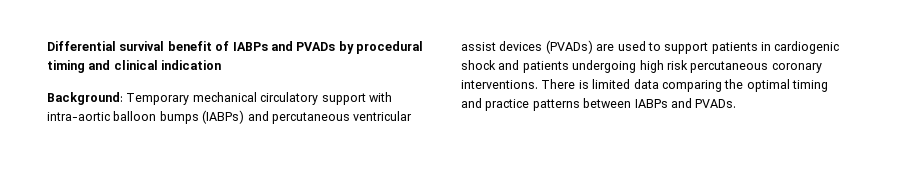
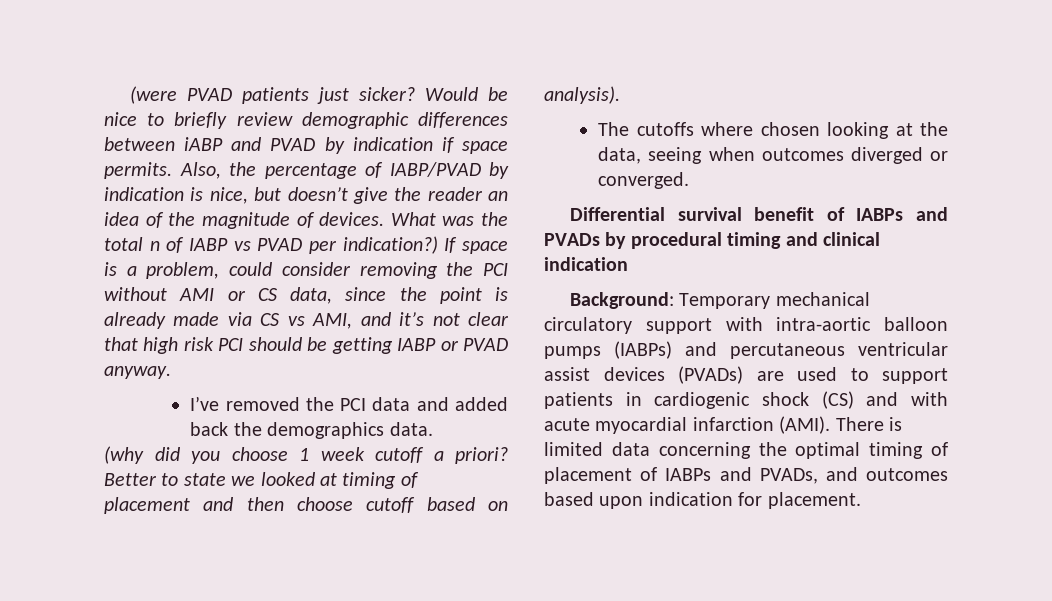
+ (were PVAD patients just sicker? Would be nice to briefly review demographic differences between iABP and PVAD by indication if space permits. Also, the percentage of IABP/PVAD by indication is nice, but doesn’t give the reader an idea of the magnitude of devices. What was the total n of IABP vs PVAD per indication?) If space is a problem, could consider removing the PCI without AMI or CS data, since the point is already made via CS vs AMI, and it’s not clear that high risk PCI should be getting IABP or PVAD anyway.
+ I’ve removed the PCI data and added back the demographics data.
+ (why did you choose 1 week cutoff a priori? Better to state we looked at timing of placement and then choose cutoff based on analysis).
+ The cutoffs where chosen looking at the data, seeing when outcomes diverged or converged.
- Background: Temporary mechanical circulatory support with intra-aortic balloon bumps (IABPs) and percutaneous ventricular assist devices (PVADs) are used to support patients in cardiogenic shock and patients undergoing high risk percutaneous coronary interventions.
+ Background: Temporary mechanical circulatory support with intra-aortic balloon pumps (IABPs) and percutaneous ventricular assist devices (PVADs) are used to support patients in cardiogenic shock (CS) and with acute myocardial infarction (AMI).
- There is limited data comparing the optimal timing and practice patterns between IABPs and PVADs.
+ There is limited data concerning the optimal timing of placement of IABPs and PVADs, and outcomes based upon indication for placement.

